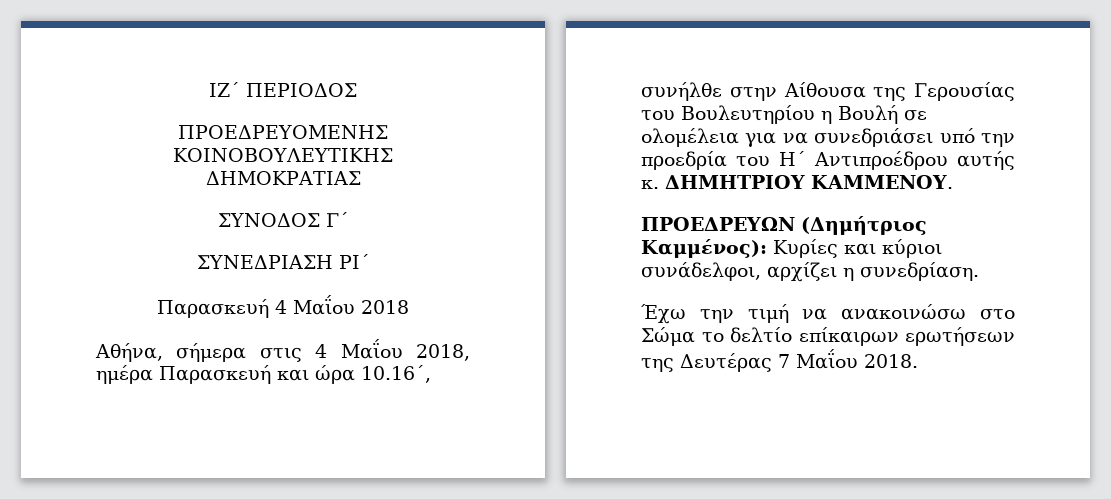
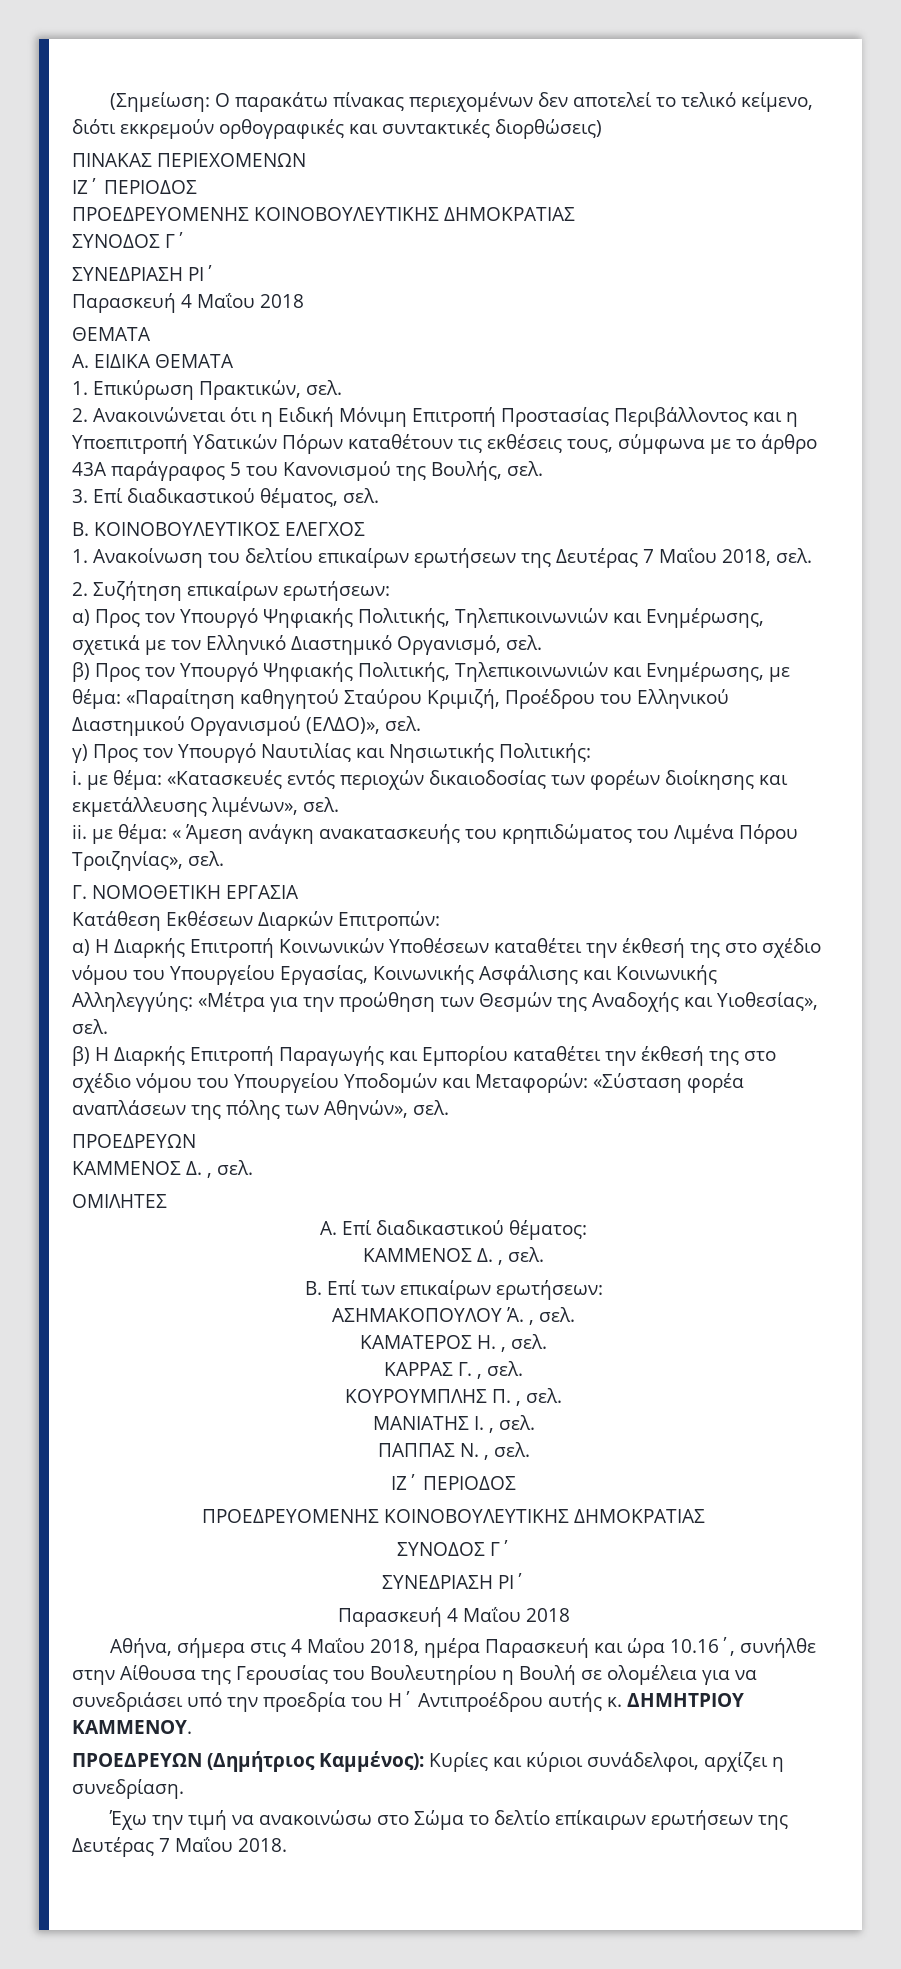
+ (Σημείωση: Ο παρακάτω πίνακας περιεχομένων δεν αποτελεί το τελικό κείμενο, διότι εκκρεμούν ορθογραφικές και συντακτικές διορθώσεις)
+ ΠΙΝΑΚΑΣ ΠΕΡΙΕΧΟΜΕΝΩΝ
+ ΙΖ΄ ΠΕΡΙΟΔΟΣ
+ ΠΡΟΕΔΡΕΥΟΜΕΝΗΣ ΚΟΙΝΟΒΟΥΛΕΥΤΙΚΗΣ ΔΗΜΟΚΡΑΤΙΑΣ
+ ΣΥΝΟΔΟΣ Γ΄
+ ΣΥΝΕΔΡΙΑΣΗ ΡΙ΄
+ Παρασκευή 4 Μαΐου 2018
+ ΘΕΜΑΤΑ
+ Α. ΕΙΔΙΚΑ ΘΕΜΑΤΑ
+ 1. Επικύρωση Πρακτικών, σελ.
+ 2. Ανακοινώνεται ότι η Ειδική Μόνιμη Επιτροπή Προστασίας Περιβάλλοντος και η Υποεπιτροπή Υδατικών Πόρων καταθέτουν τις εκθέσεις τους, σύμφωνα με το άρθρο 43Α παράγραφος 5 του Κανονισμού της Βουλής, σελ.
+ 3. Επί διαδικαστικού θέματος, σελ.
+ Β. ΚΟΙΝΟΒΟΥΛΕΥΤΙΚΟΣ ΕΛΕΓΧΟΣ
+ 1. Ανακοίνωση του δελτίου επικαίρων ερωτήσεων της Δευτέρας 7 Μαΐου 2018, σελ.
+ 2. Συζήτηση επικαίρων ερωτήσεων:
+ α) Προς τον Υπουργό Ψηφιακής Πολιτικής, Τηλεπικοινωνιών και Ενημέρωσης, σχετικά με τον Ελληνικό Διαστημικό Οργανισμό, σελ.
+ β) Προς τον Υπουργό Ψηφιακής Πολιτικής, Τηλεπικοινωνιών και Ενημέρωσης, με θέμα: «Παραίτηση καθηγητού Σταύρου Κριμιζή, Προέδρου του Ελληνικού Διαστημικού Οργανισμού (ΕΛΔΟ)», σελ.
+ γ) Προς τον Υπουργό Ναυτιλίας και Νησιωτικής Πολιτικής:
+ i. με θέμα: «Κατασκευές εντός περιοχών δικαιοδοσίας των φορέων διοίκησης και εκμετάλλευσης λιμένων», σελ.
+ ii. με θέμα: « Άμεση ανάγκη ανακατασκευής του κρηπιδώματος του Λιμένα Πόρου Τροιζηνίας», σελ.
+ Γ. ΝΟΜΟΘΕΤΙΚΗ ΕΡΓΑΣΙΑ
+ Κατάθεση Εκθέσεων Διαρκών Επιτροπών:
+ α) Η Διαρκής Επιτροπή Κοινωνικών Υποθέσεων καταθέτει την έκθεσή της στο σχέδιο νόμου του Υπουργείου Εργασίας, Κοινωνικής Ασφάλισης και Κοινωνικής Αλληλεγγύης: «Μέτρα για την προώθηση των Θεσμών της Αναδοχής και Υιοθεσίας», σελ.
+ β) Η Διαρκής Επιτροπή Παραγωγής και Εμπορίου καταθέτει την έκθεσή της στο σχέδιο νόμου του Υπουργείου Υποδομών και Μεταφορών: «Σύσταση φορέα αναπλάσεων της πόλης των Αθηνών», σελ.
+ ΠΡΟΕΔΡΕΥΩΝ
+ ΚΑΜΜΕΝΟΣ Δ. , σελ.
+ ΟΜΙΛΗΤΕΣ
+ Α. Επί διαδικαστικού θέματος:
+ ΚΑΜΜΕΝΟΣ Δ. , σελ.
+ Β. Επί των επικαίρων ερωτήσεων:
+ ΑΣΗΜΑΚΟΠΟΥΛΟΥ Ά. , σελ.
+ ΚΑΜΑΤΕΡΟΣ Η. , σελ.
+ ΚΑΡΡΑΣ Γ. , σελ.
+ ΚΟΥΡΟΥΜΠΛΗΣ Π. , σελ.
+ ΜΑΝΙΑΤΗΣ Ι. , σελ.
+ ΠΑΠΠΑΣ Ν. , σελ.

